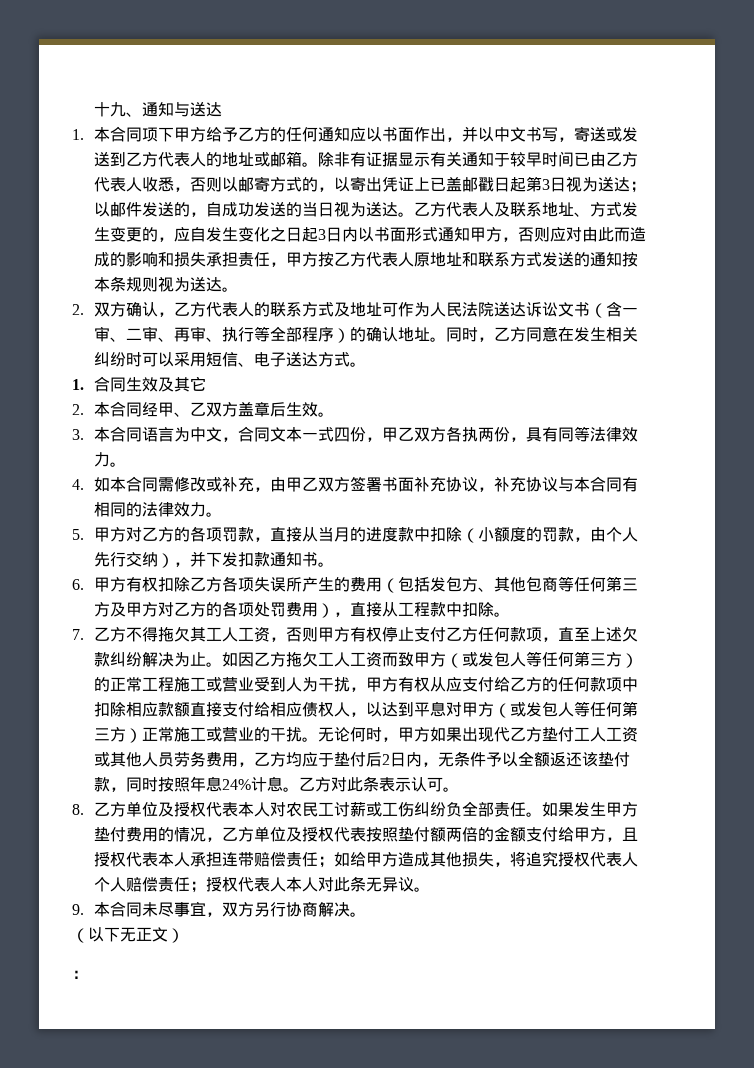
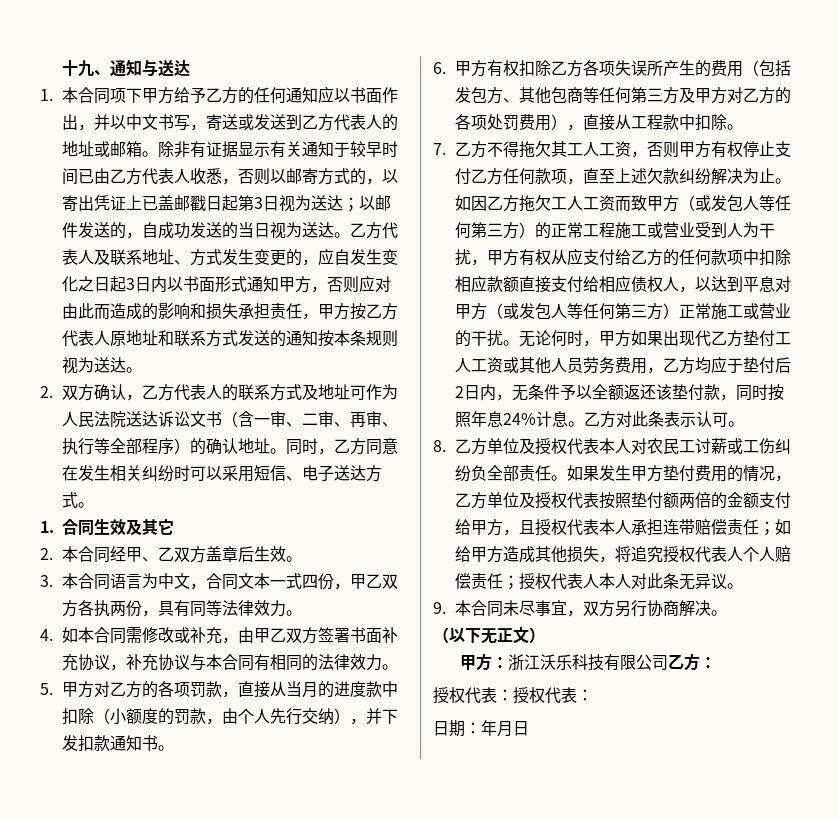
- ：
+ 甲方：浙江沃乐科技有限公司乙方：
+ 授权代表：授权代表：
+ 日期：年月日

